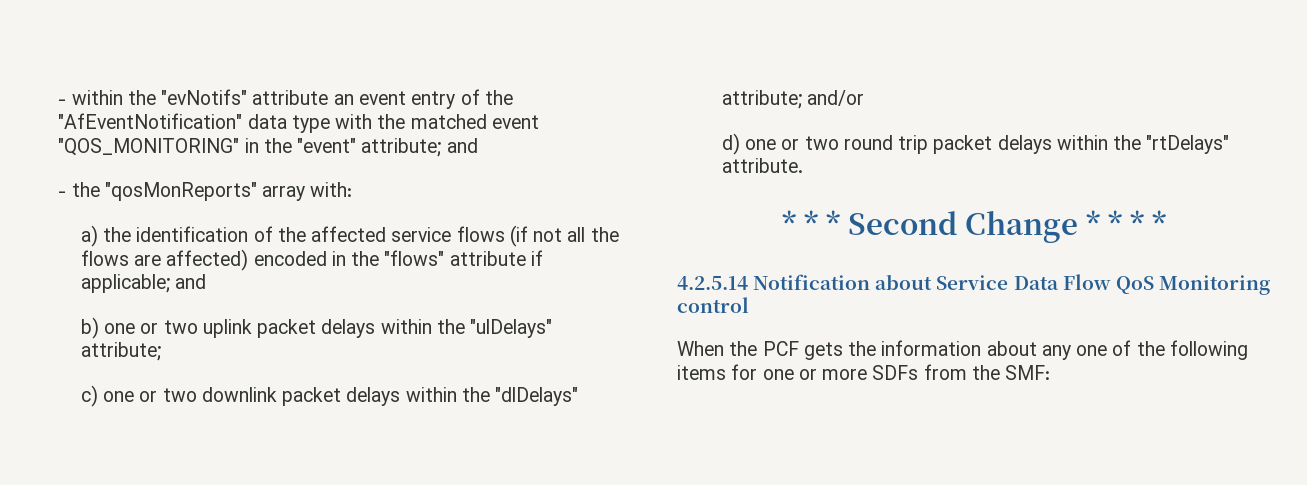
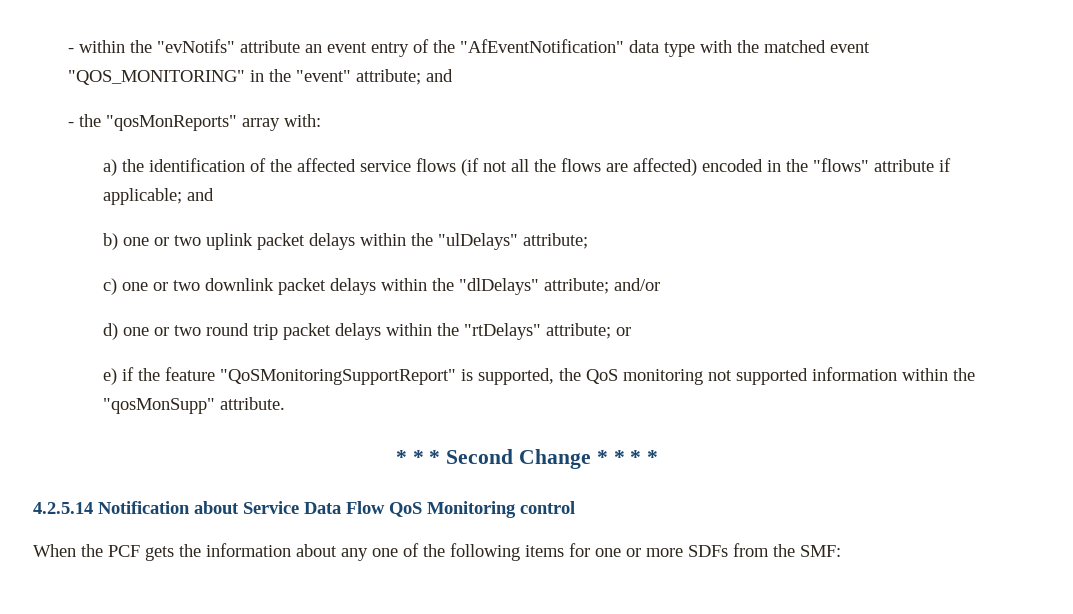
- d) one or two round trip packet delays within the "rtDelays" attribute.
+ d) one or two round trip packet delays within the "rtDelays" attribute; or
+ e) if the feature "QoSMonitoringSupportReport" is supported, the QoS monitoring not supported information within the "qosMonSupp" attribute.

